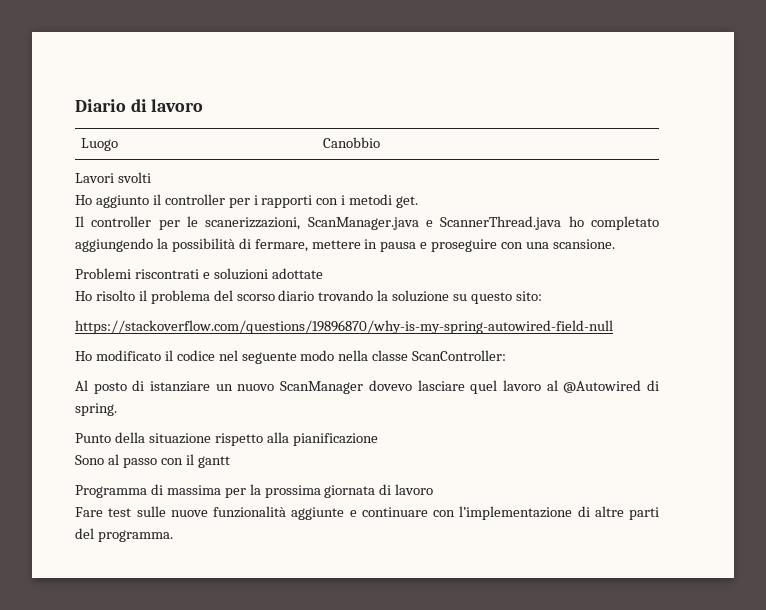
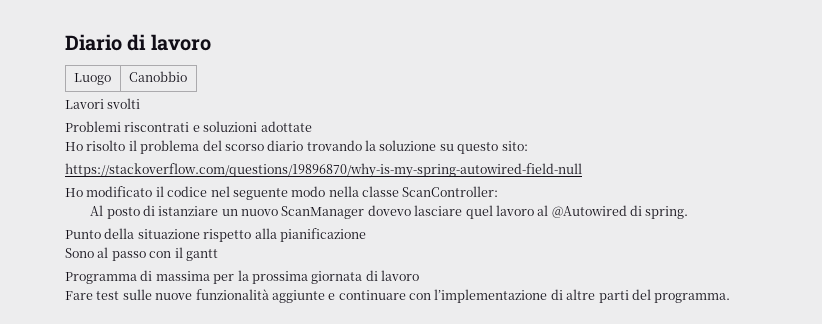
- Ho aggiunto il controller per i rapporti con i metodi get.
- Il controller per le scanerizzazioni, ScanManager.java e ScannerThread.java ho completato aggiungendo la possibilità di fermare, mettere in pausa e proseguire con una scansione.

